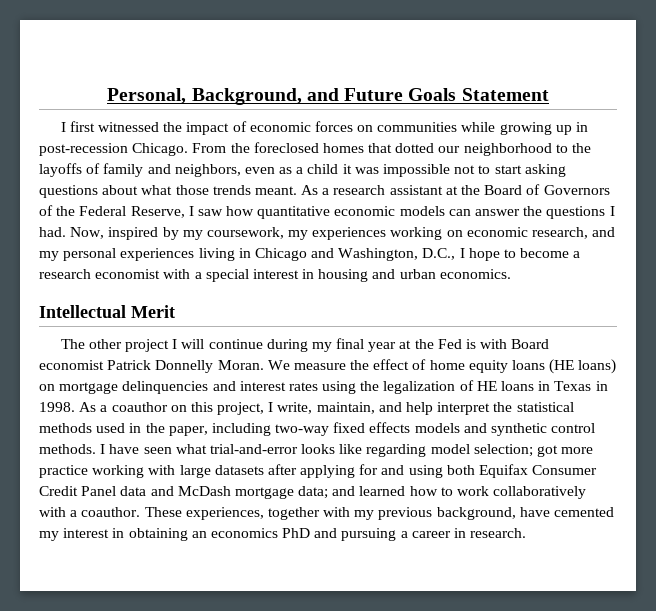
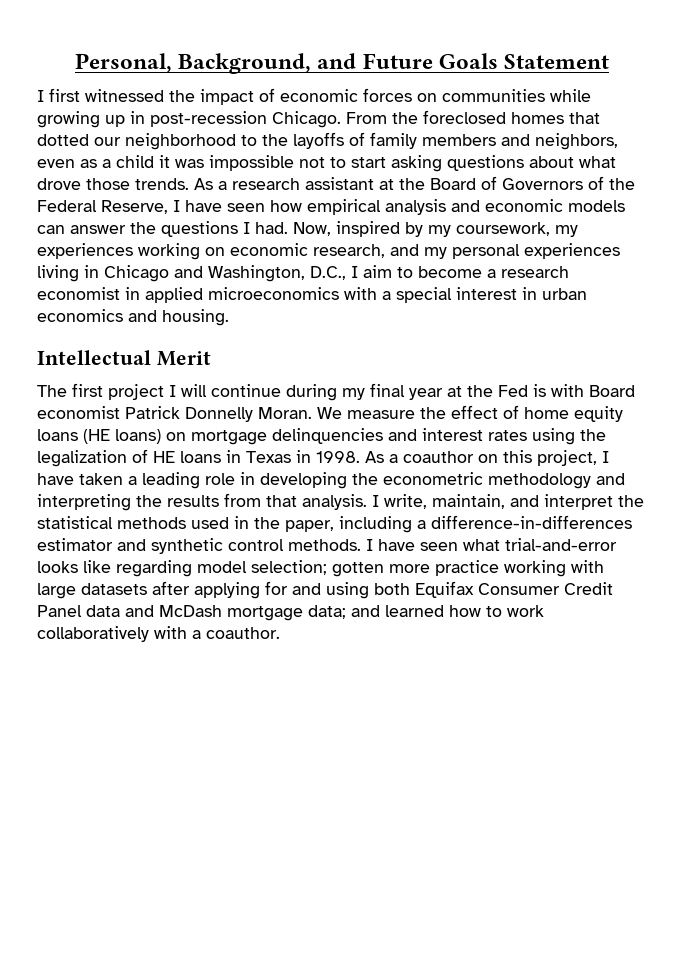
- From the foreclosed homes that dotted our neighborhood to the layoffs of family and neighbors, even as a child it was impossible not to start asking questions about what those trends meant.
+ From the foreclosed homes that dotted our neighborhood to the layoffs of family members and neighbors, even as a child it was impossible not to start asking questions about what drove those trends.
- As a research assistant at the Board of Governors of the Federal Reserve, I saw how quantitative economic models can answer the questions I had.
+ As a research assistant at the Board of Governors of the Federal Reserve, I have seen how empirical analysis and economic models can answer the questions I had.
- Now, inspired by my coursework, my experiences working on economic research, and my personal experiences living in Chicago and Washington, D.C., I hope to become a research economist with a special interest in housing and urban economics.
+ Now, inspired by my coursework, my experiences working on economic research, and my personal experiences living in Chicago and Washington, D.C., I aim to become a research economist in applied microeconomics with a special interest in urban economics and housing.
- The other project I will continue during my final year at the Fed is with Board economist Patrick Donnelly Moran.
+ The first project I will continue during my final year at the Fed is with Board economist Patrick Donnelly Moran.
- As a coauthor on this project, I write, maintain, and help interpret the statistical methods used in the paper, including two-way fixed effects models and synthetic control methods.
+ As a coauthor on this project, I have taken a leading role in developing the econometric methodology and interpreting the results from that analysis. I write, maintain, and interpret the statistical methods used in the paper, including a difference-in-differences estimator and synthetic control methods.
- I have seen what trial-and-error looks like regarding model selection; got more practice working with large datasets after applying for and using both Equifax Consumer Credit Panel data and McDash mortgage data; and learned how to work collaboratively with a coauthor. These experiences, together with my previous background, have cemented my interest in obtaining an economics PhD and pursuing a career in research.
+ I have seen what trial-and-error looks like regarding model selection; gotten more practice working with large datasets after applying for and using both Equifax Consumer Credit Panel data and McDash mortgage data; and learned how to work collaboratively with a coauthor.

